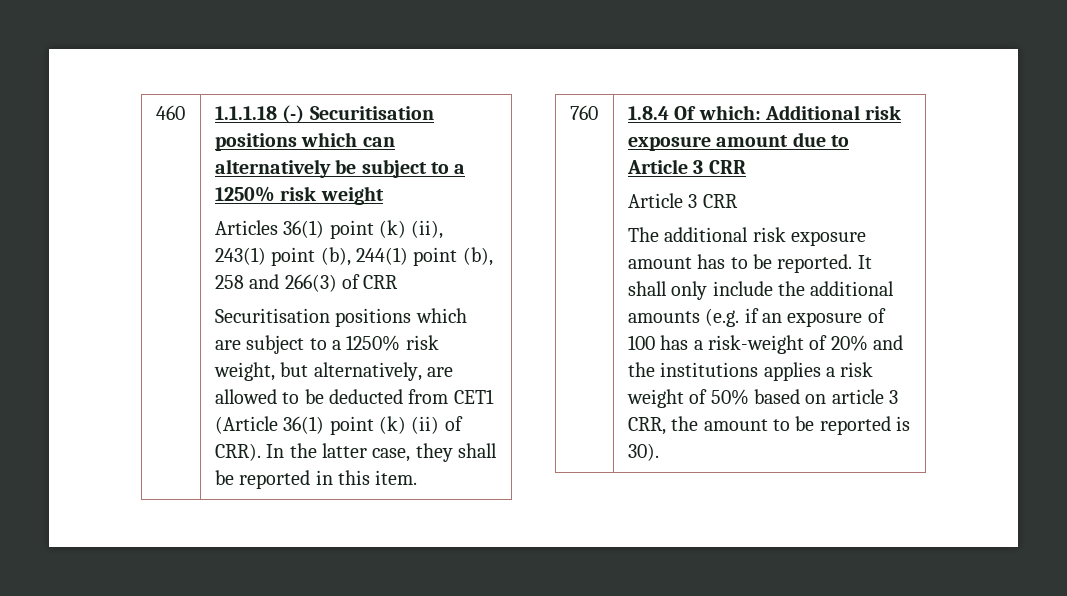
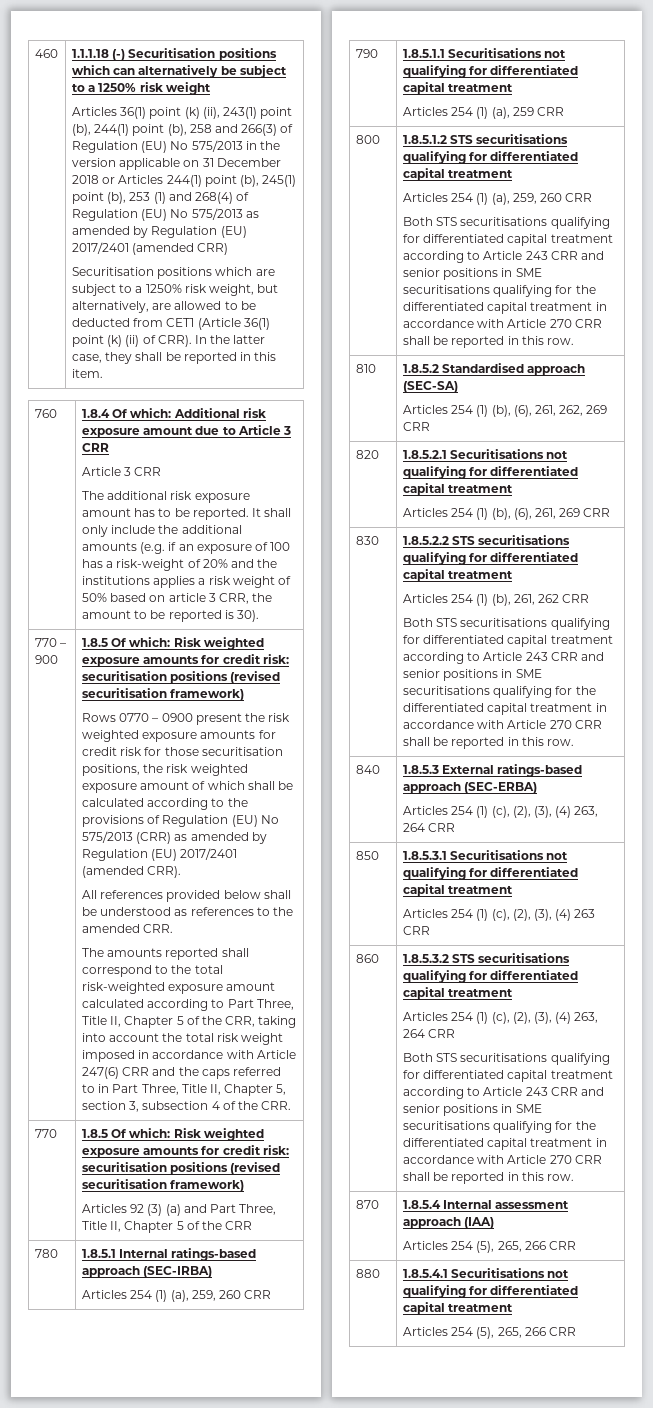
- Articles 36(1) point (k) (ii), 243(1) point (b), 244(1) point (b), 258 and 266(3) of CRR
+ Articles 36(1) point (k) (ii), 243(1) point (b), 244(1) point (b), 258 and 266(3) of Regulation (EU) No 575/2013 in the version applicable on 31 December 2018 or Articles 244(1) point (b), 245(1) point (b), 253 (1) and 268(4) of Regulation (EU) No 575/2013 as amended by Regulation (EU) 2017/2401 (amended CRR)
+ 770 – 900 | 1.8.5 Of which: Risk weighted exposure amounts for credit risk: securitisation positions (revised securitisation framework)
+ Rows 0770 – 0900 present the risk weighted exposure amounts for credit risk for those securitisation positions, the risk weighted exposure amount of which shall be calculated according to the provisions of Regulation (EU) No 575/2013 (CRR) as amended by Regulation (EU) 2017/2401 (amended CRR).
+ All references provided below shall be understood as references to the amended CRR.
+ The amounts reported shall correspond to the total risk-weighted exposure amount calculated according to Part Three, Title II, Chapter 5 of the CRR, taking into account the total risk weight imposed in accordance with Article 247(6) CRR and the caps referred to in Part Three, Title II, Chapter 5, section 3, subsection 4 of the CRR.
+ 770 | 1.8.5 Of which: Risk weighted exposure amounts for credit risk: securitisation positions (revised securitisation framework)
+ Articles 92 (3) (a) and Part Three, Title II, Chapter 5 of the CRR
+ 780 | 1.8.5.1 Internal ratings-based approach (SEC-IRBA)
+ Articles 254 (1) (a), 259, 260 CRR
+ 790 | 1.8.5.1.1 Securitisations not qualifying for differentiated capital treatment
+ Articles 254 (1) (a), 259 CRR
+ 800 | 1.8.5.1.2 STS securitisations qualifying for differentiated capital treatment
+ Articles 254 (1) (a), 259, 260 CRR
+ Both STS securitisations qualifying for differentiated capital treatment according to Article 243 CRR and senior positions in SME securitisations qualifying for the differentiated capital treatment in accordance with Article 270 CRR shall be reported in this row.
+ 810 | 1.8.5.2 Standardised approach (SEC-SA)
+ Articles 254 (1) (b), (6), 261, 262, 269 CRR
+ 820 | 1.8.5.2.1 Securitisations not qualifying for differentiated capital treatment
+ Articles 254 (1) (b), (6), 261, 269 CRR
+ 830 | 1.8.5.2.2 STS securitisations qualifying for differentiated capital treatment
+ Articles 254 (1) (b), 261, 262 CRR
+ Both STS securitisations qualifying for differentiated capital treatment according to Article 243 CRR and senior positions in SME securitisations qualifying for the differentiated capital treatment in accordance with Article 270 CRR shall be reported in this row.
+ 840 | 1.8.5.3 External ratings-based approach (SEC-ERBA)
+ Articles 254 (1) (c), (2), (3), (4) 263, 264 CRR
+ 850 | 1.8.5.3.1 Securitisations not qualifying for differentiated capital treatment
+ Articles 254 (1) (c), (2), (3), (4) 263 CRR
+ 860 | 1.8.5.3.2 STS securitisations qualifying for differentiated capital treatment
+ Articles 254 (1) (c), (2), (3), (4) 263, 264 CRR
+ Both STS securitisations qualifying for differentiated capital treatment according to Article 243 CRR and senior positions in SME securitisations qualifying for the differentiated capital treatment in accordance with Article 270 CRR shall be reported in this row.
+ 870 | 1.8.5.4 Internal assessment approach (IAA)
+ Articles 254 (5), 265, 266 CRR
+ 880 | 1.8.5.4.1 Securitisations not qualifying for differentiated capital treatment
+ Articles 254 (5), 265, 266 CRR

